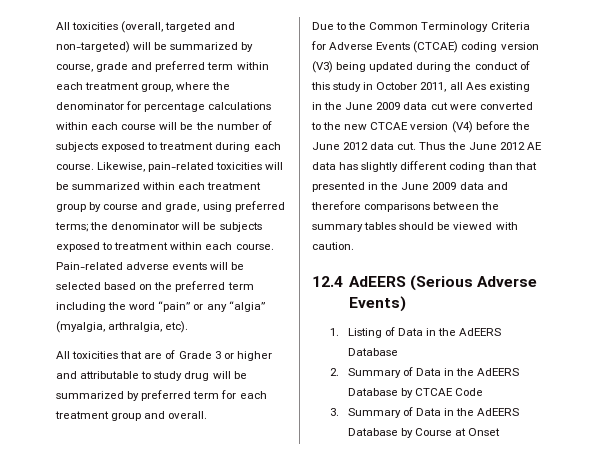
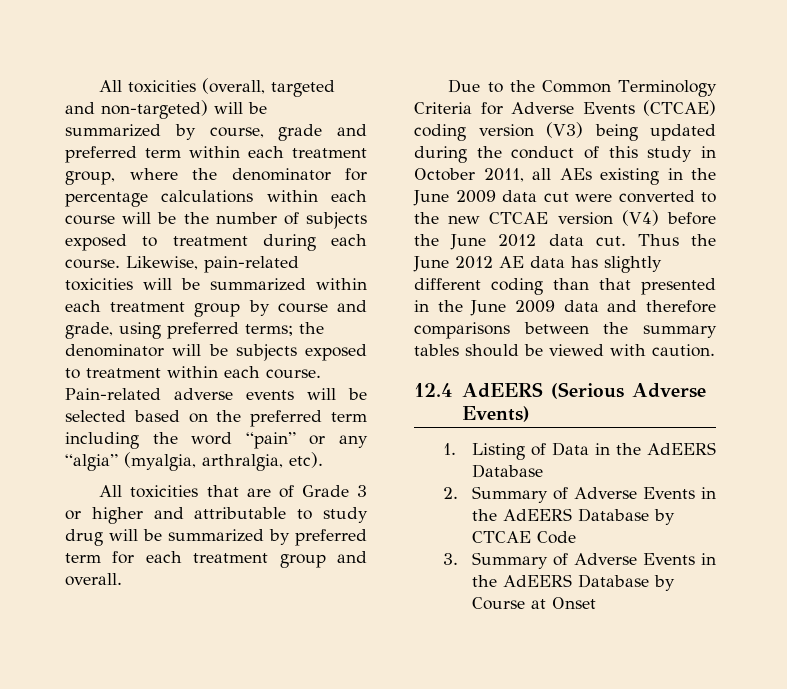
- Due to the Common Terminology Criteria for Adverse Events (CTCAE) coding version (V3) being updated during the conduct of this study in October 2011, all Aes existing in the June 2009 data cut were converted to the new CTCAE version (V4) before the June 2012 data cut.
+ Due to the Common Terminology Criteria for Adverse Events (CTCAE) coding version (V3) being updated during the conduct of this study in October 2011, all AEs existing in the June 2009 data cut were converted to the new CTCAE version (V4) before the June 2012 data cut.
- 2. Summary of Data in the AdEERS Database by CTCAE Code
+ 2. Summary of Adverse Events in the AdEERS Database by CTCAE Code
- 3. Summary of Data in the AdEERS Database by Course at Onset
+ 3. Summary of Adverse Events in the AdEERS Database by Course at Onset

